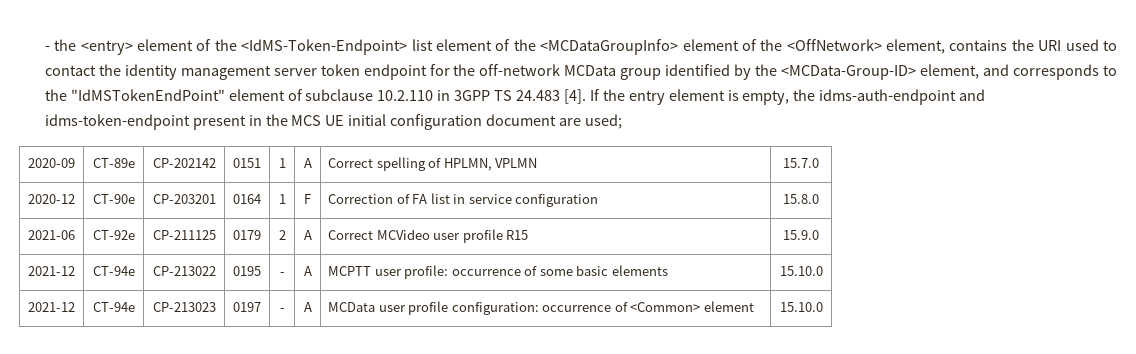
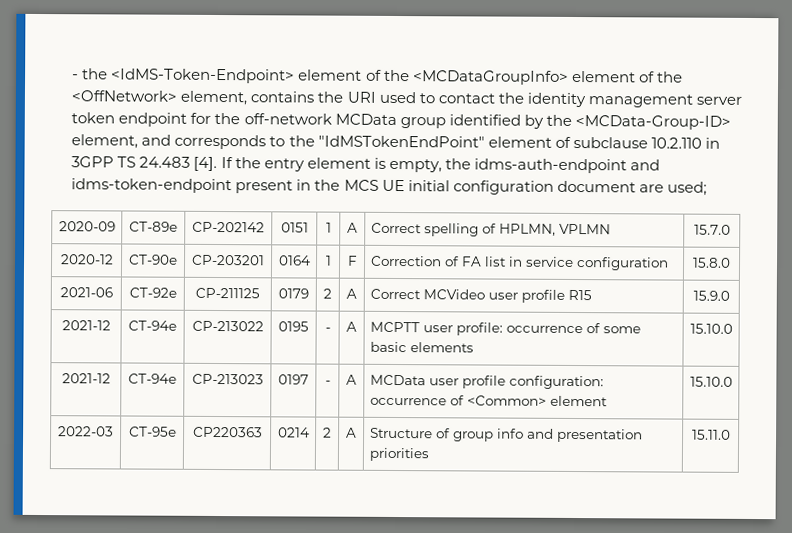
- - the <entry> element of the <IdMS-Token-Endpoint> list element of the <MCDataGroupInfo> element of the <OffNetwork> element, contains the URI used to contact the identity management server token endpoint for the off-network MCData group identified by the <MCData-Group-ID> element, and corresponds to the "IdMSTokenEndPoint" element of subclause 10.2.110 in 3GPP TS 24.483 [4].
+ - the <IdMS-Token-Endpoint> element of the <MCDataGroupInfo> element of the <OffNetwork> element, contains the URI used to contact the identity management server token endpoint for the off-network MCData group identified by the <MCData-Group-ID> element, and corresponds to the "IdMSTokenEndPoint" element of subclause 10.2.110 in 3GPP TS 24.483 [4].
+ 2022-03 | CT-95e | CP220363 | 0214 | 2 | A | Structure of group info and presentation priorities | 15.11.0

